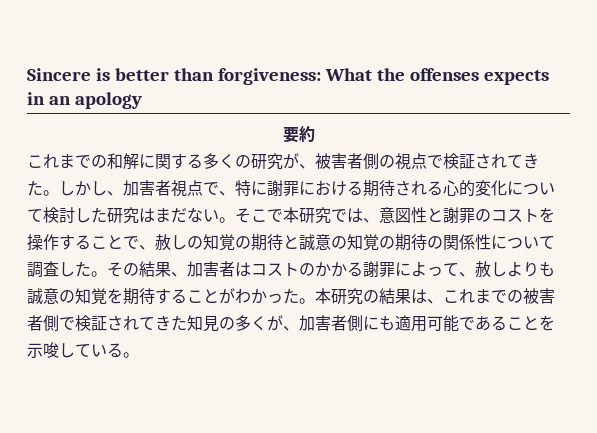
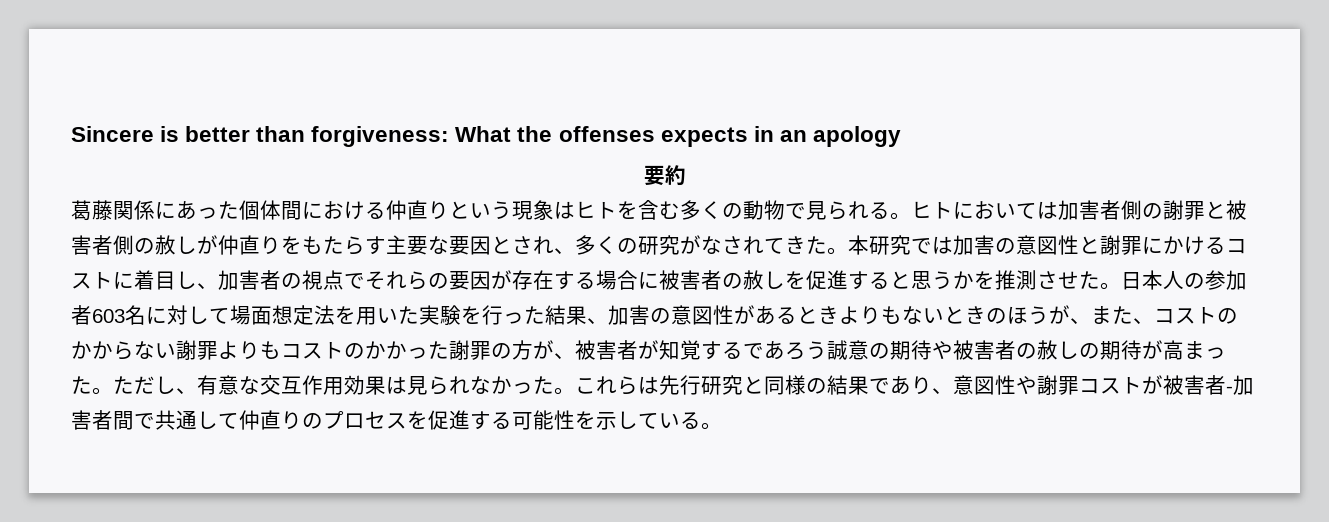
- これまでの和解に関する多くの研究が、被害者側の視点で検証されてきた。しかし、加害者視点で、特に謝罪における期待される心的変化について検討した研究はまだない。そこで本研究では、意図性と謝罪のコストを操作することで、赦しの知覚の期待と誠意の知覚の期待の関係性について調査した。その結果、加害者はコストのかかる謝罪によって、赦しよりも誠意の知覚を期待することがわかった。本研究の結果は、これまでの被害者側で検証されてきた知見の多くが、加害者側にも適用可能であることを示唆している。
+ 葛藤関係にあった個体間における仲直りという現象はヒトを含む多くの動物で見られる。ヒトにおいては加害者側の謝罪と被害者側の赦しが仲直りをもたらす主要な要因とされ、多くの研究がなされてきた。本研究では加害の意図性と謝罪にかけるコストに着目し、加害者の視点でそれらの要因が存在する場合に被害者の赦しを促進すると思うかを推測させた。日本人の参加者603名に対して場面想定法を用いた実験を行った結果、加害の意図性があるときよりもないときのほうが、また、コストのかからない謝罪よりもコストのかかった謝罪の方が、被害者が知覚するであろう誠意の期待や被害者の赦しの期待が高まった。ただし、有意な交互作用効果は見られなかった。これらは先行研究と同様の結果であり、意図性や謝罪コストが被害者-加害者間で共通して仲直りのプロセスを促進する可能性を示している。

